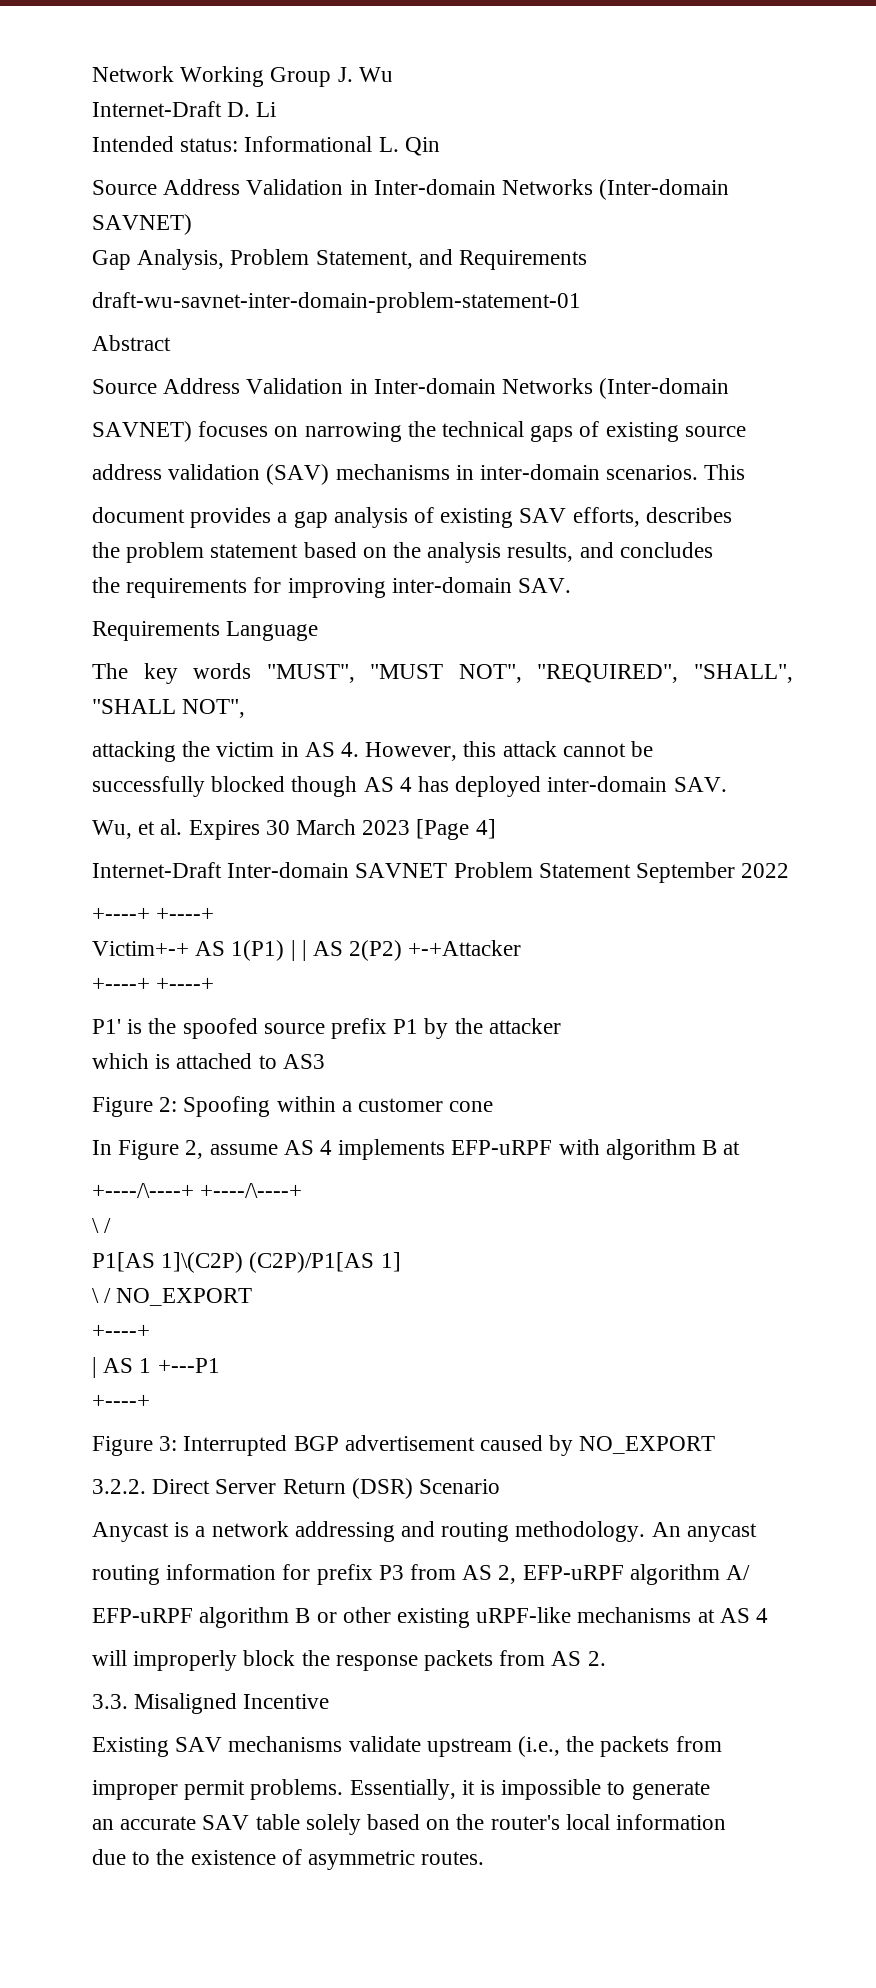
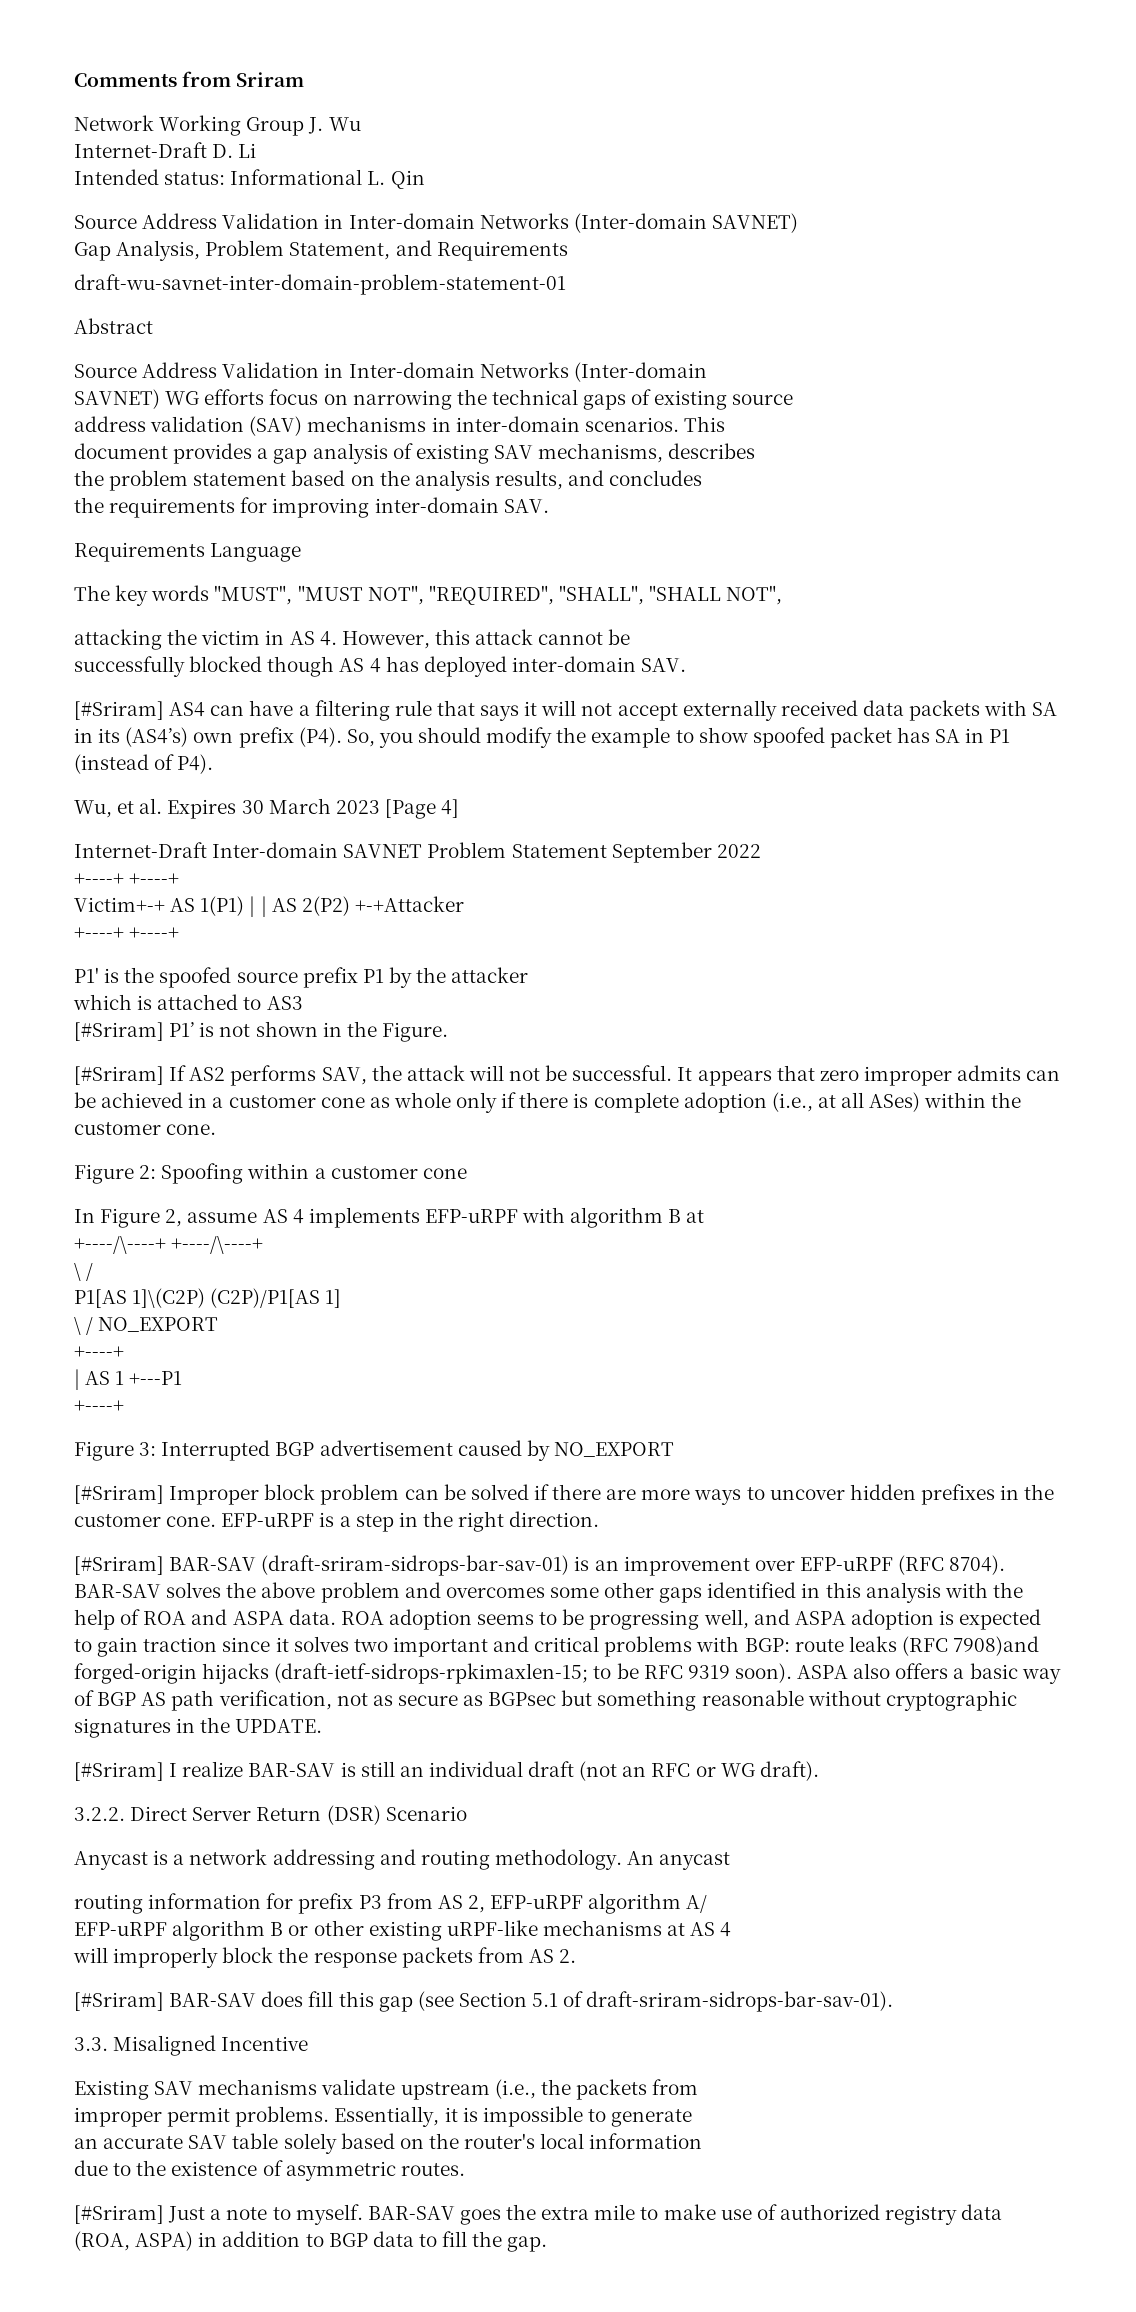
+ Comments from Sriram
- SAVNET) focuses on narrowing the technical gaps of existing source
+ SAVNET) WG efforts focus on narrowing the technical gaps of existing source
- document provides a gap analysis of existing SAV efforts, describes
+ document provides a gap analysis of existing SAV mechanisms, describes
+ [#Sriram] AS4 can have a filtering rule that says it will not accept externally received data packets with SA in its (AS4’s) own prefix (P4). So, you should modify the example to show spoofed packet has SA in P1 (instead of P4).
+ [#Sriram] P1’ is not shown in the Figure.
+ [#Sriram] If AS2 performs SAV, the attack will not be successful. It appears that zero improper admits can be achieved in a customer cone as whole only if there is complete adoption (i.e., at all ASes) within the customer cone.
+ [#Sriram] Improper block problem can be solved if there are more ways to uncover hidden prefixes in the customer cone. EFP-uRPF is a step in the right direction.
+ [#Sriram] BAR-SAV (draft-sriram-sidrops-bar-sav-01) is an improvement over EFP-uRPF (RFC 8704). BAR-SAV solves the above problem and overcomes some other gaps identified in this analysis with the help of ROA and ASPA data. ROA adoption seems to be progressing well, and ASPA adoption is expected to gain traction since it solves two important and critical problems with BGP: route leaks (RFC 7908)and forged-origin hijacks (draft-ietf-sidrops-rpkimaxlen-15; to be RFC 9319 soon). ASPA also offers a basic way of BGP AS path verification, not as secure as BGPsec but something reasonable without cryptographic signatures in the UPDATE.
+ [#Sriram] I realize BAR-SAV is still an individual draft (not an RFC or WG draft).
+ [#Sriram] BAR-SAV does fill this gap (see Section 5.1 of draft-sriram-sidrops-bar-sav-01).
+ [#Sriram] Just a note to myself. BAR-SAV goes the extra mile to make use of authorized registry data (ROA, ASPA) in addition to BGP data to fill the gap.

